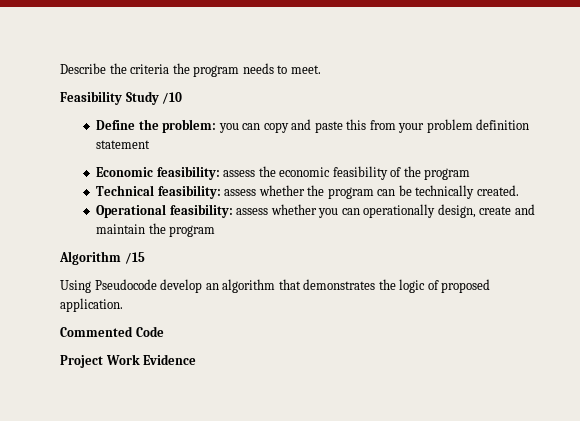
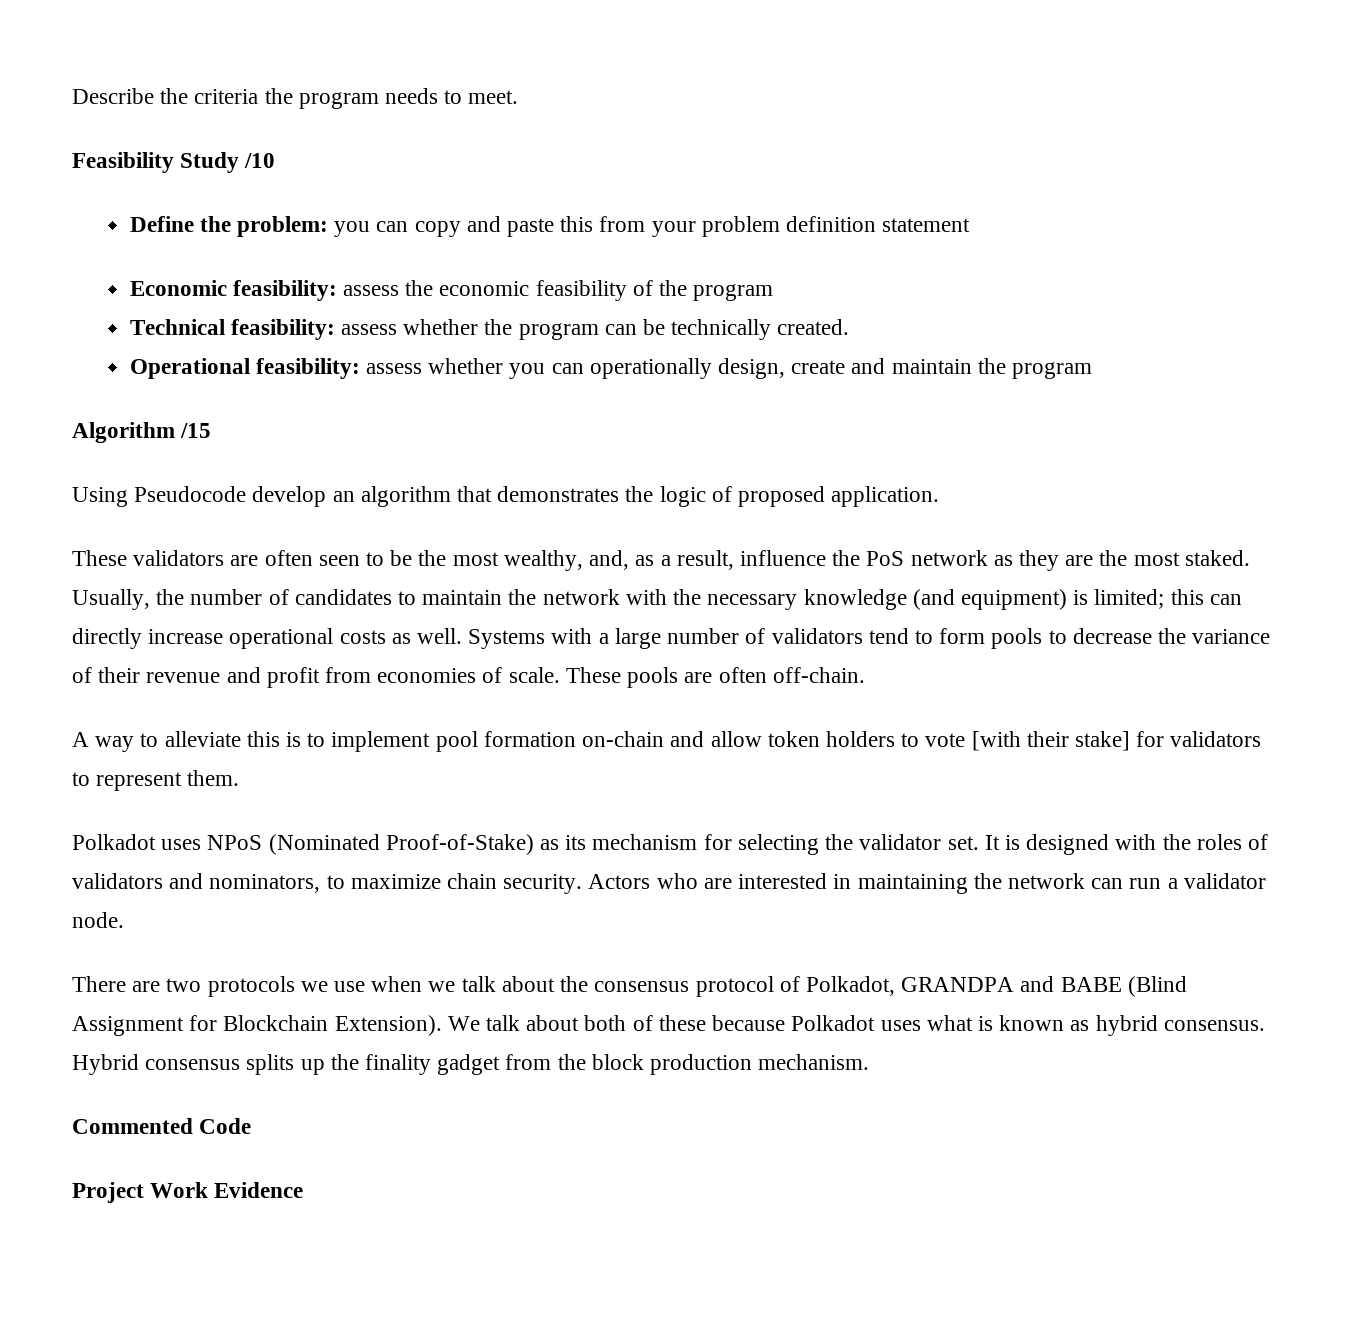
+ These validators are often seen to be the most wealthy, and, as a result, influence the PoS network as they are the most staked. Usually, the number of candidates to maintain the network with the necessary knowledge (and equipment) is limited; this can directly increase operational costs as well. Systems with a large number of validators tend to form pools to decrease the variance of their revenue and profit from economies of scale. These pools are often off-chain.
+ A way to alleviate this is to implement pool formation on-chain and allow token holders to vote [with their stake] for validators to represent them.
+ Polkadot uses NPoS (Nominated Proof-of-Stake) as its mechanism for selecting the validator set. It is designed with the roles of validators and nominators, to maximize chain security. Actors who are interested in maintaining the network can run a validator node.
+ There are two protocols we use when we talk about the consensus protocol of Polkadot, GRANDPA and BABE (Blind Assignment for Blockchain Extension). We talk about both of these because Polkadot uses what is known as hybrid consensus. Hybrid consensus splits up the finality gadget from the block production mechanism.

